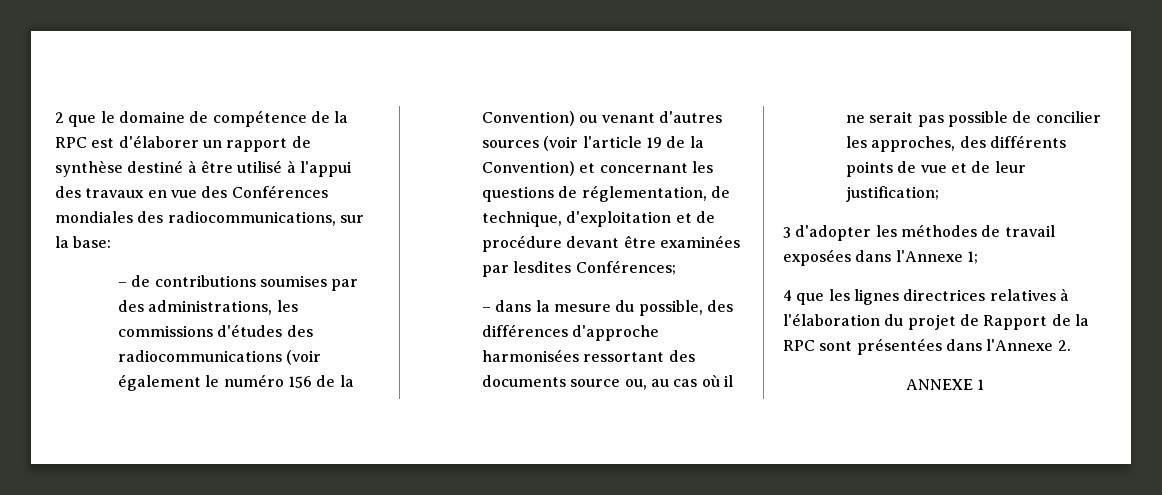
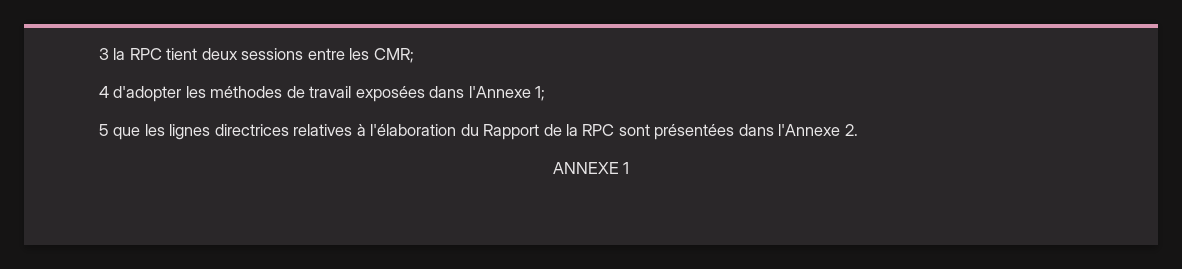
- 2 que le domaine de compétence de la RPC est d'élaborer un rapport de synthèse destiné à être utilisé à l'appui des travaux en vue des Conférences mondiales des radiocommunications, sur la base:
- – de contributions soumises par des administrations, les commissions d'études des radiocommunications (voir également le numéro 156 de la Convention) ou venant d'autres sources (voir l'article 19 de la Convention) et concernant les questions de réglementation, de technique, d'exploitation et de procédure devant être examinées par lesdites Conférences;
- – dans la mesure du possible, des différences d'approche harmonisées ressortant des documents source ou, au cas où il ne serait pas possible de concilier les approches, des différents points de vue et de leur justification;
- 3 d'adopter les méthodes de travail exposées dans l'Annexe 1;
+ 3 la RPC tient deux sessions entre les CMR;
+ 4 d'adopter les méthodes de travail exposées dans l'Annexe 1;
- 4 que les lignes directrices relatives à l'élaboration du projet de Rapport de la RPC sont présentées dans l'Annexe 2.
+ 5 que les lignes directrices relatives à l'élaboration du Rapport de la RPC sont présentées dans l'Annexe 2.

